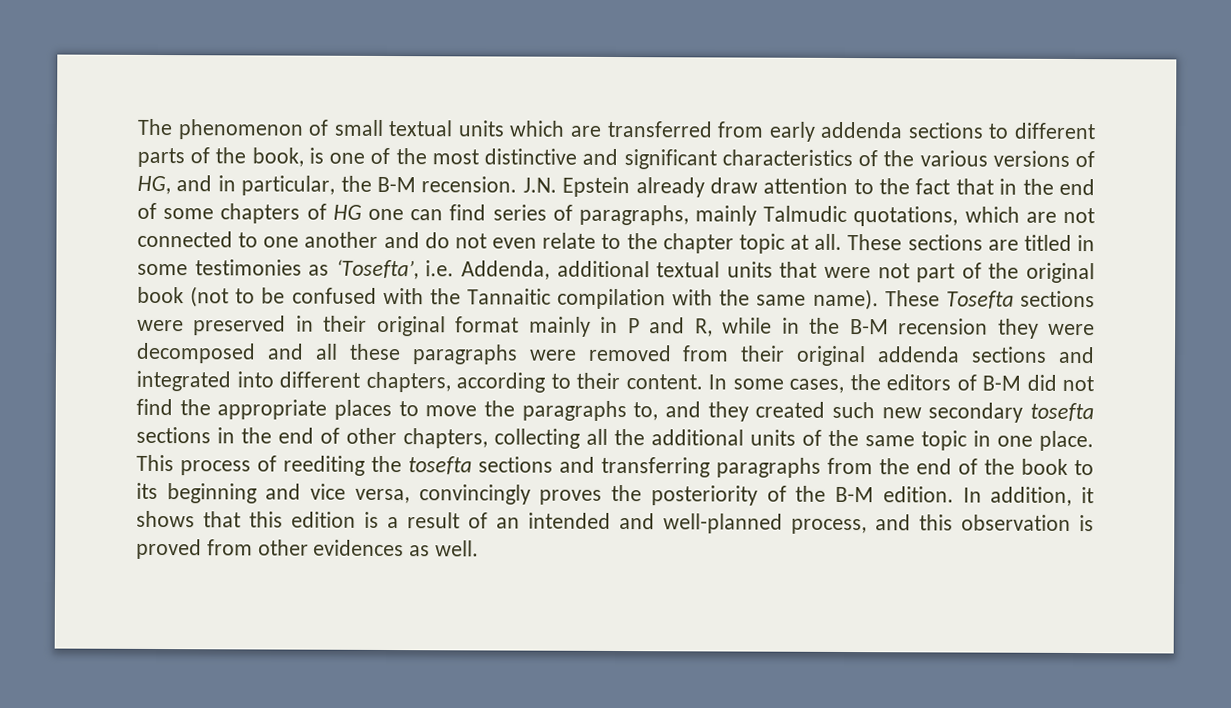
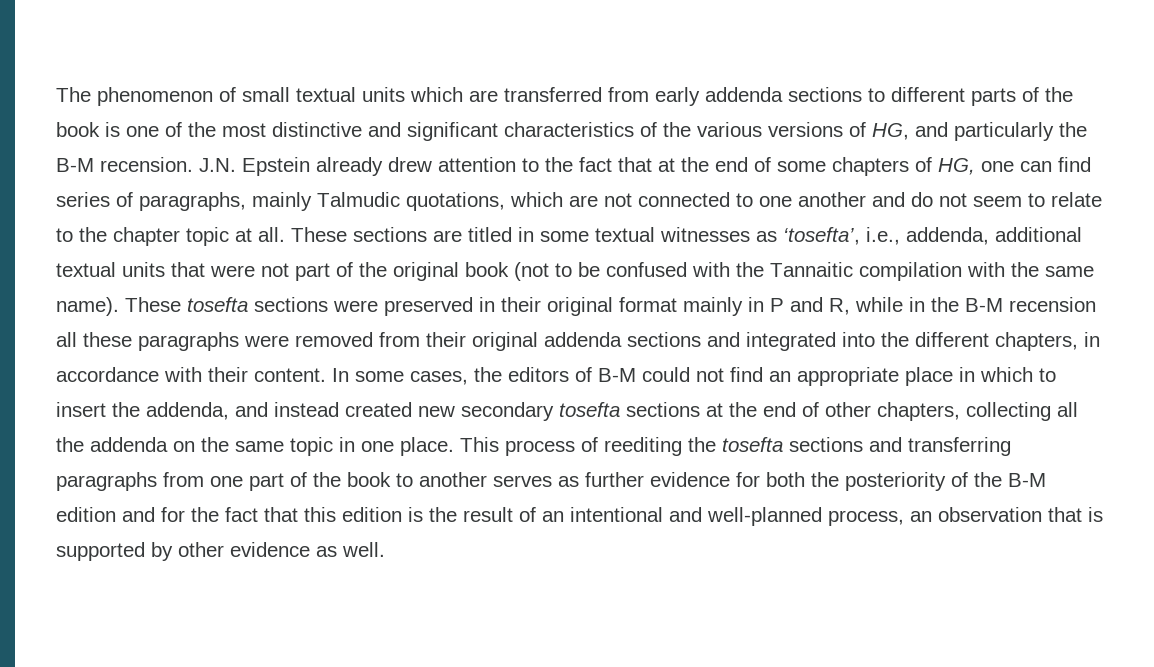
- The phenomenon of small textual units which are transferred from early addenda sections to different parts of the book, is one of the most distinctive and significant characteristics of the various versions of HG, and in particular, the B-M recension.
+ The phenomenon of small textual units which are transferred from early addenda sections to different parts of the book is one of the most distinctive and significant characteristics of the various versions of HG, and particularly the B-M recension.
- J.N. Epstein already draw attention to the fact that in the end of some chapters of HG one can find series of paragraphs, mainly Talmudic quotations, which are not connected to one another and do not even relate to the chapter topic at all.
+ J.N. Epstein already drew attention to the fact that at the end of some chapters of HG, one can find series of paragraphs, mainly Talmudic quotations, which are not connected to one another and do not seem to relate to the chapter topic at all.
- These sections are titled in some testimonies as ‘Tosefta’, i.e. Addenda, additional textual units that were not part of the original book (not to be confused with the Tannaitic compilation with the same name).
+ These sections are titled in some textual witnesses as ‘tosefta’, i.e., addenda, additional textual units that were not part of the original book (not to be confused with the Tannaitic compilation with the same name).
- These Tosefta sections were preserved in their original format mainly in P and R, while in the B-M recension they were decomposed and all these paragraphs were removed from their original addenda sections and integrated into different chapters, according to their content.
+ These tosefta sections were preserved in their original format mainly in P and R, while in the B-M recension all these paragraphs were removed from their original addenda sections and integrated into the different chapters, in accordance with their content.
- In some cases, the editors of B-M did not find the appropriate places to move the paragraphs to, and they created such new secondary tosefta sections in the end of other chapters, collecting all the additional units of the same topic in one place.
+ In some cases, the editors of B-M could not find an appropriate place in which to insert the addenda, and instead created new secondary tosefta sections at the end of other chapters, collecting all the addenda on the same topic in one place.
- This process of reediting the tosefta sections and transferring paragraphs from the end of the book to its beginning and vice versa, convincingly proves the posteriority of the B-M edition. In addition, it shows that this edition is a result of an intended and well-planned process, and this observation is proved from other evidences as well.
+ This process of reediting the tosefta sections and transferring paragraphs from one part of the book to another serves as further evidence for both the posteriority of the B-M edition and for the fact that this edition is the result of an intentional and well-planned process, an observation that is supported by other evidence as well.

